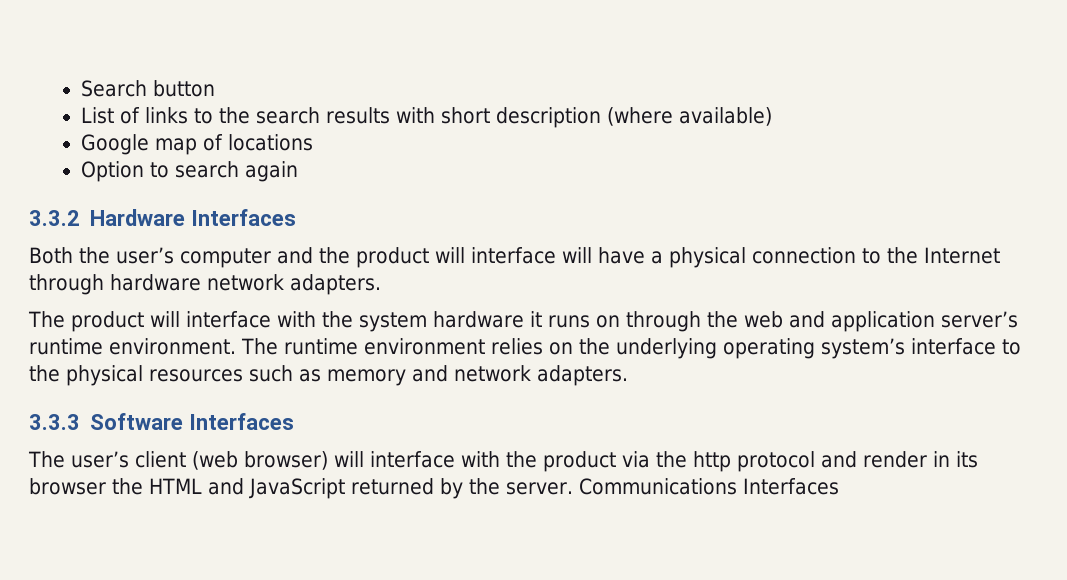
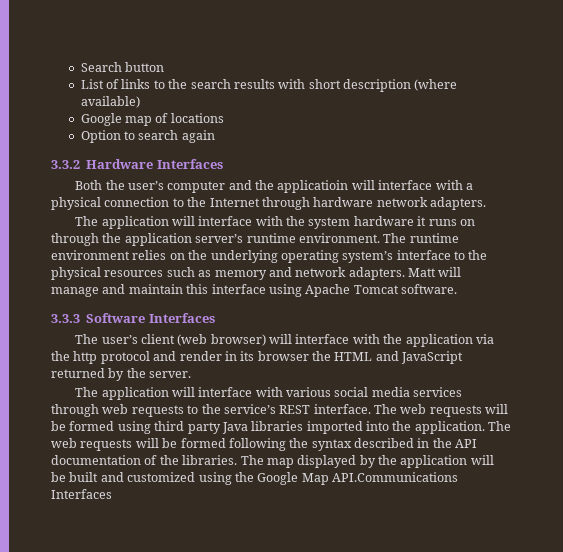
- Both the user’s computer and the product will interface will have a physical connection to the Internet through hardware network adapters.
+ Both the user’s computer and the applicatioin will interface with a physical connection to the Internet through hardware network adapters.
- The product will interface with the system hardware it runs on through the web and application server’s runtime environment.
+ The application will interface with the system hardware it runs on through the application server’s runtime environment.
+ Matt will manage and maintain this interface using Apache Tomcat software.
- The user’s client (web browser) will interface with the product via the http protocol and render in its browser the HTML and JavaScript returned by the server. Communications Interfaces
+ The user’s client (web browser) will interface with the application via the http protocol and render in its browser the HTML and JavaScript returned by the server.
+ The application will interface with various social media services through web requests to the service’s REST interface. The web requests will be formed using third party Java libraries imported into the application. The web requests will be formed following the syntax described in the API documentation of the libraries. The map displayed by the application will be built and customized using the Google Map API.Communications Interfaces

